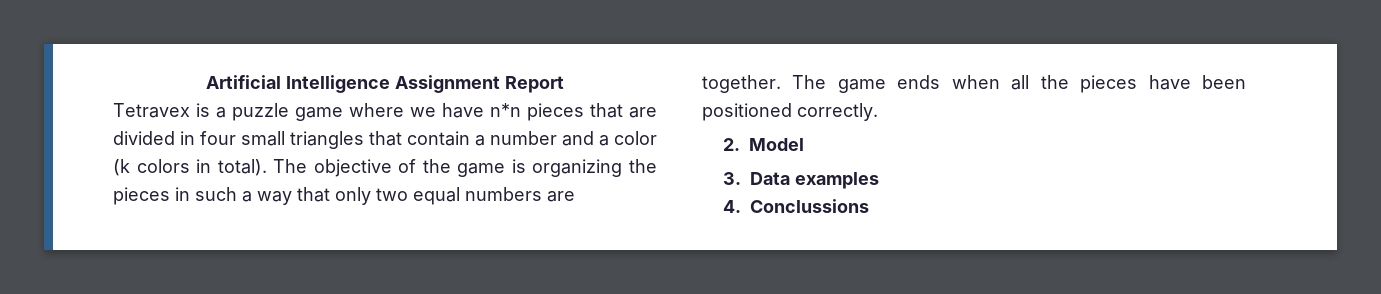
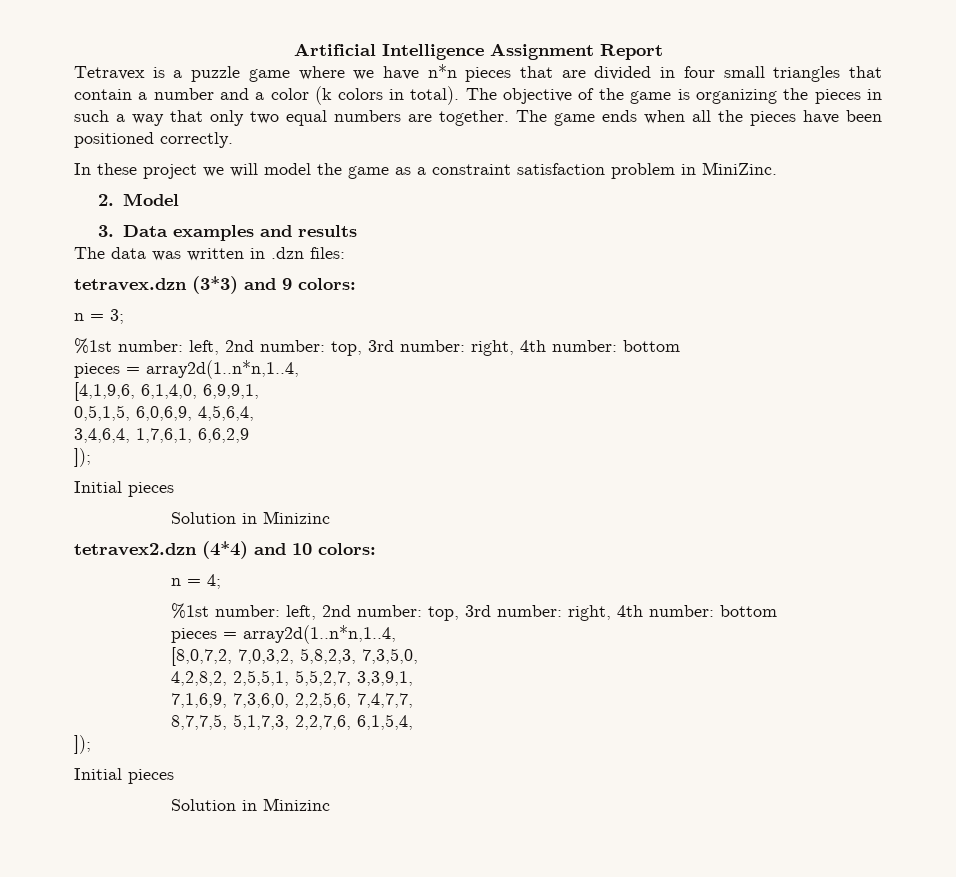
+ In these project we will model the game as a constraint satisfaction problem in MiniZinc.
- 3. Data examples
- 4. Conclussions
+ 3. Data examples and results
+ The data was written in .dzn files:
+ tetravex.dzn (3*3) and 9 colors:
+ n = 3;
+ %1st number: left, 2nd number: top, 3rd number: right, 4th number: bottom
+ pieces = array2d(1..n*n,1..4,
+ [4,1,9,6, 6,1,4,0, 6,9,9,1,
+ 0,5,1,5, 6,0,6,9, 4,5,6,4,
+ 3,4,6,4, 1,7,6,1, 6,6,2,9
+ ]);
+ Initial pieces
+ Solution in Minizinc
+ tetravex2.dzn (4*4) and 10 colors:
+ n = 4;
+ %1st number: left, 2nd number: top, 3rd number: right, 4th number: bottom
+ pieces = array2d(1..n*n,1..4,
+ [8,0,7,2, 7,0,3,2, 5,8,2,3, 7,3,5,0,
+ 4,2,8,2, 2,5,5,1, 5,5,2,7, 3,3,9,1,
+ 7,1,6,9, 7,3,6,0, 2,2,5,6, 7,4,7,7,
+ 8,7,7,5, 5,1,7,3, 2,2,7,6, 6,1,5,4,
+ ]);
+ Initial pieces
+ Solution in Minizinc

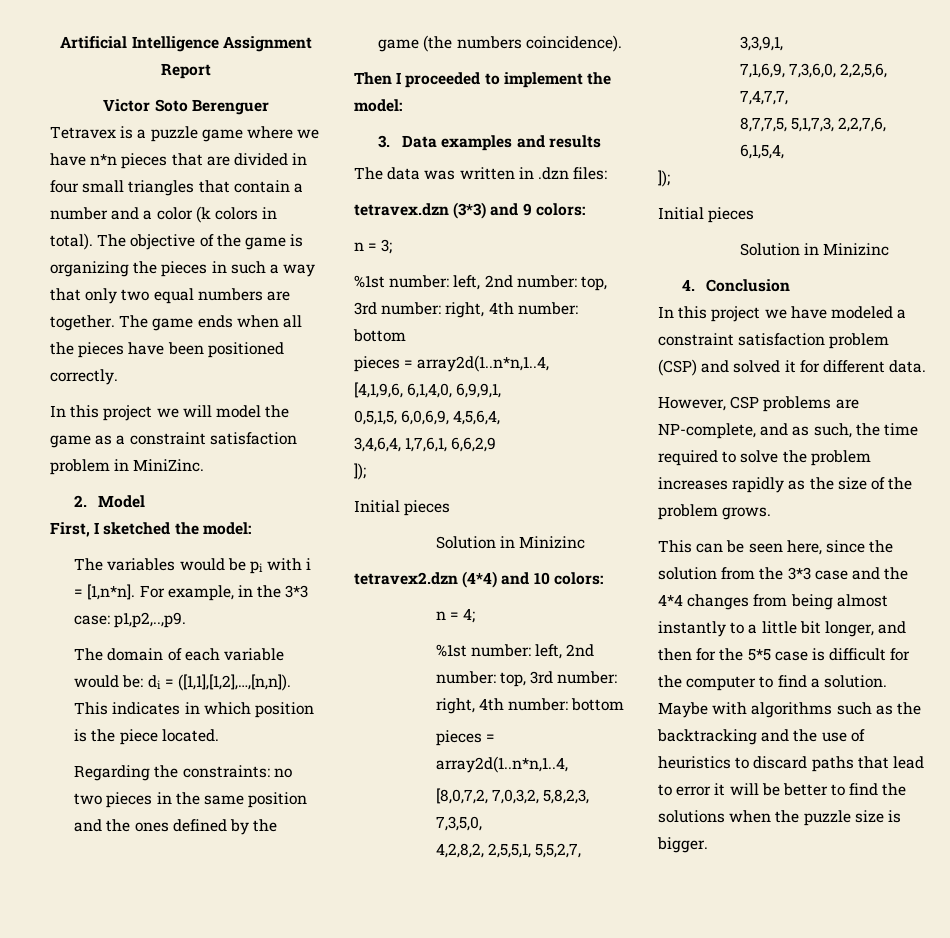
+ Victor Soto Berenguer
- In these project we will model the game as a constraint satisfaction problem in MiniZinc.
+ In this project we will model the game as a constraint satisfaction problem in MiniZinc.
+ First, I sketched the model:
+ The variables would be pi with i = [1,n*n]. For example, in the 3*3 case: p1,p2,..,p9.
+ The domain of each variable would be: di = ([1,1],[1,2],…,[n,n]). This indicates in which position is the piece located.
+ Regarding the constraints: no two pieces in the same position and the ones defined by the game (the numbers coincidence).
+ Then I proceeded to implement the model:
+ 4. Conclusion
+ In this project we have modeled a constraint satisfaction problem (CSP) and solved it for different data.
+ However, CSP problems are NP-complete, and as such, the time required to solve the problem increases rapidly as the size of the problem grows.
+ This can be seen here, since the solution from the 3*3 case and the 4*4 changes from being almost instantly to a little bit longer, and then for the 5*5 case is difficult for the computer to find a solution. Maybe with algorithms such as the backtracking and the use of heuristics to discard paths that lead to error it will be better to find the solutions when the puzzle size is bigger.

